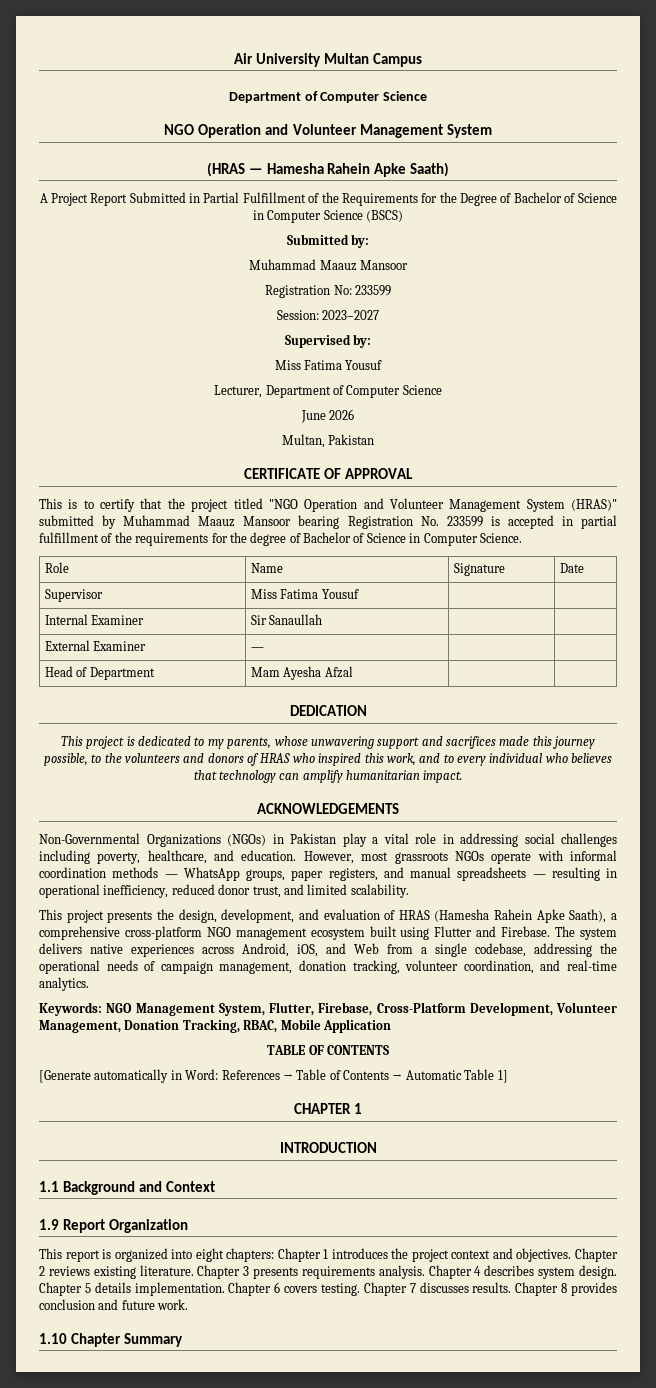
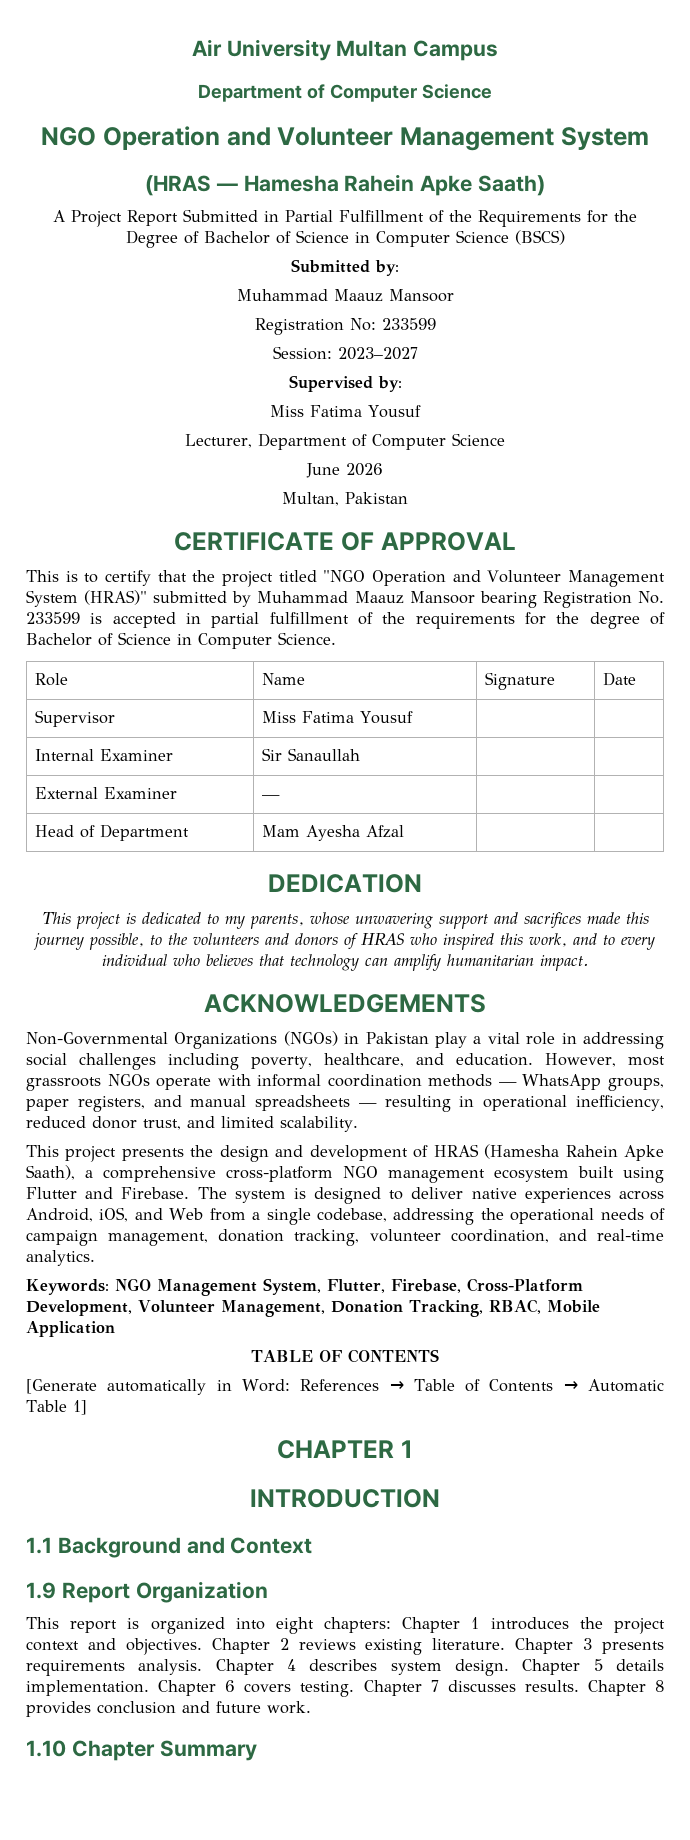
- This project presents the design, development, and evaluation of HRAS (Hamesha Rahein Apke Saath), a comprehensive cross-platform NGO management ecosystem built using Flutter and Firebase.
+ This project presents the design and development of HRAS (Hamesha Rahein Apke Saath), a comprehensive cross-platform NGO management ecosystem built using Flutter and Firebase.
- The system delivers native experiences across Android, iOS, and Web from a single codebase, addressing the operational needs of campaign management, donation tracking, volunteer coordination, and real-time analytics.
+ The system is designed to deliver native experiences across Android, iOS, and Web from a single codebase, addressing the operational needs of campaign management, donation tracking, volunteer coordination, and real-time analytics.

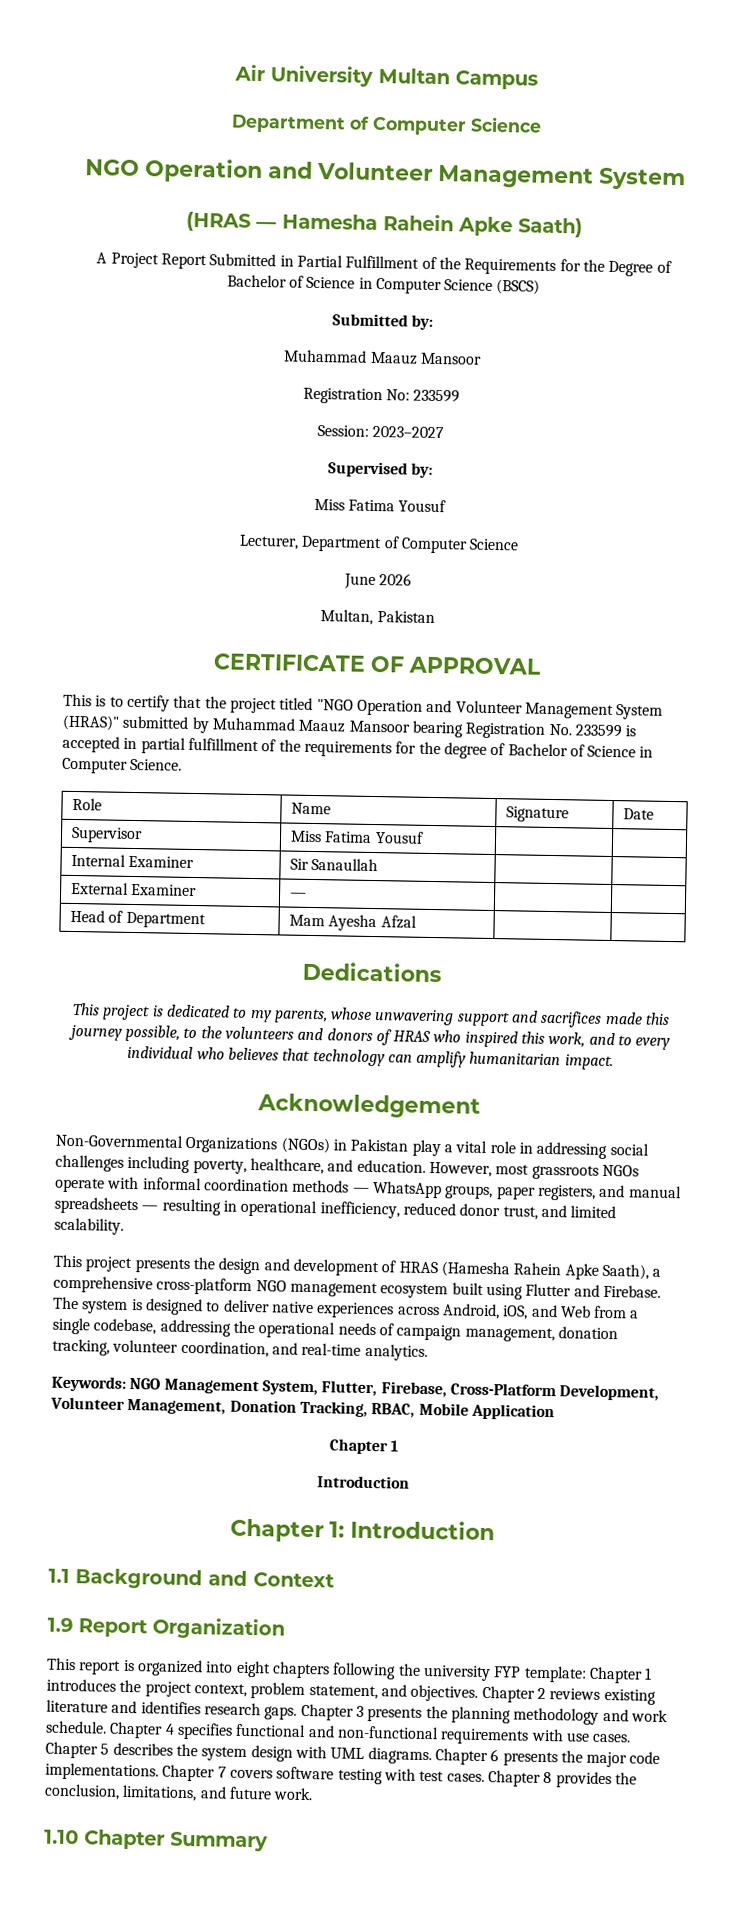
- DEDICATION
+ Dedications
- ACKNOWLEDGEMENTS
+ Acknowledgement
  Keywords: NGO Management System, Flutter, Firebase, Cross-Platform Development, Volunteer Management, Donation Tracking, RBAC, Mobile Application
- TABLE OF CONTENTS
- [Generate automatically in Word: References → Table of Contents → Automatic Table 1]
- CHAPTER 1
- INTRODUCTION
+ Chapter 1
+ Introduction
+ Chapter 1: Introduction
- This report is organized into eight chapters: Chapter 1 introduces the project context and objectives.
+ This report is organized into eight chapters following the university FYP template: Chapter 1 introduces the project context, problem statement, and objectives.
- Chapter 2 reviews existing literature. Chapter 3 presents requirements analysis. Chapter 4 describes system design. Chapter 5 details implementation. Chapter 6 covers testing. Chapter 7 discusses results. Chapter 8 provides conclusion and future work.
+ Chapter 2 reviews existing literature and identifies research gaps. Chapter 3 presents the planning methodology and work schedule. Chapter 4 specifies functional and non-functional requirements with use cases. Chapter 5 describes the system design with UML diagrams. Chapter 6 presents the major code implementations. Chapter 7 covers software testing with test cases. Chapter 8 provides the conclusion, limitations, and future work.

